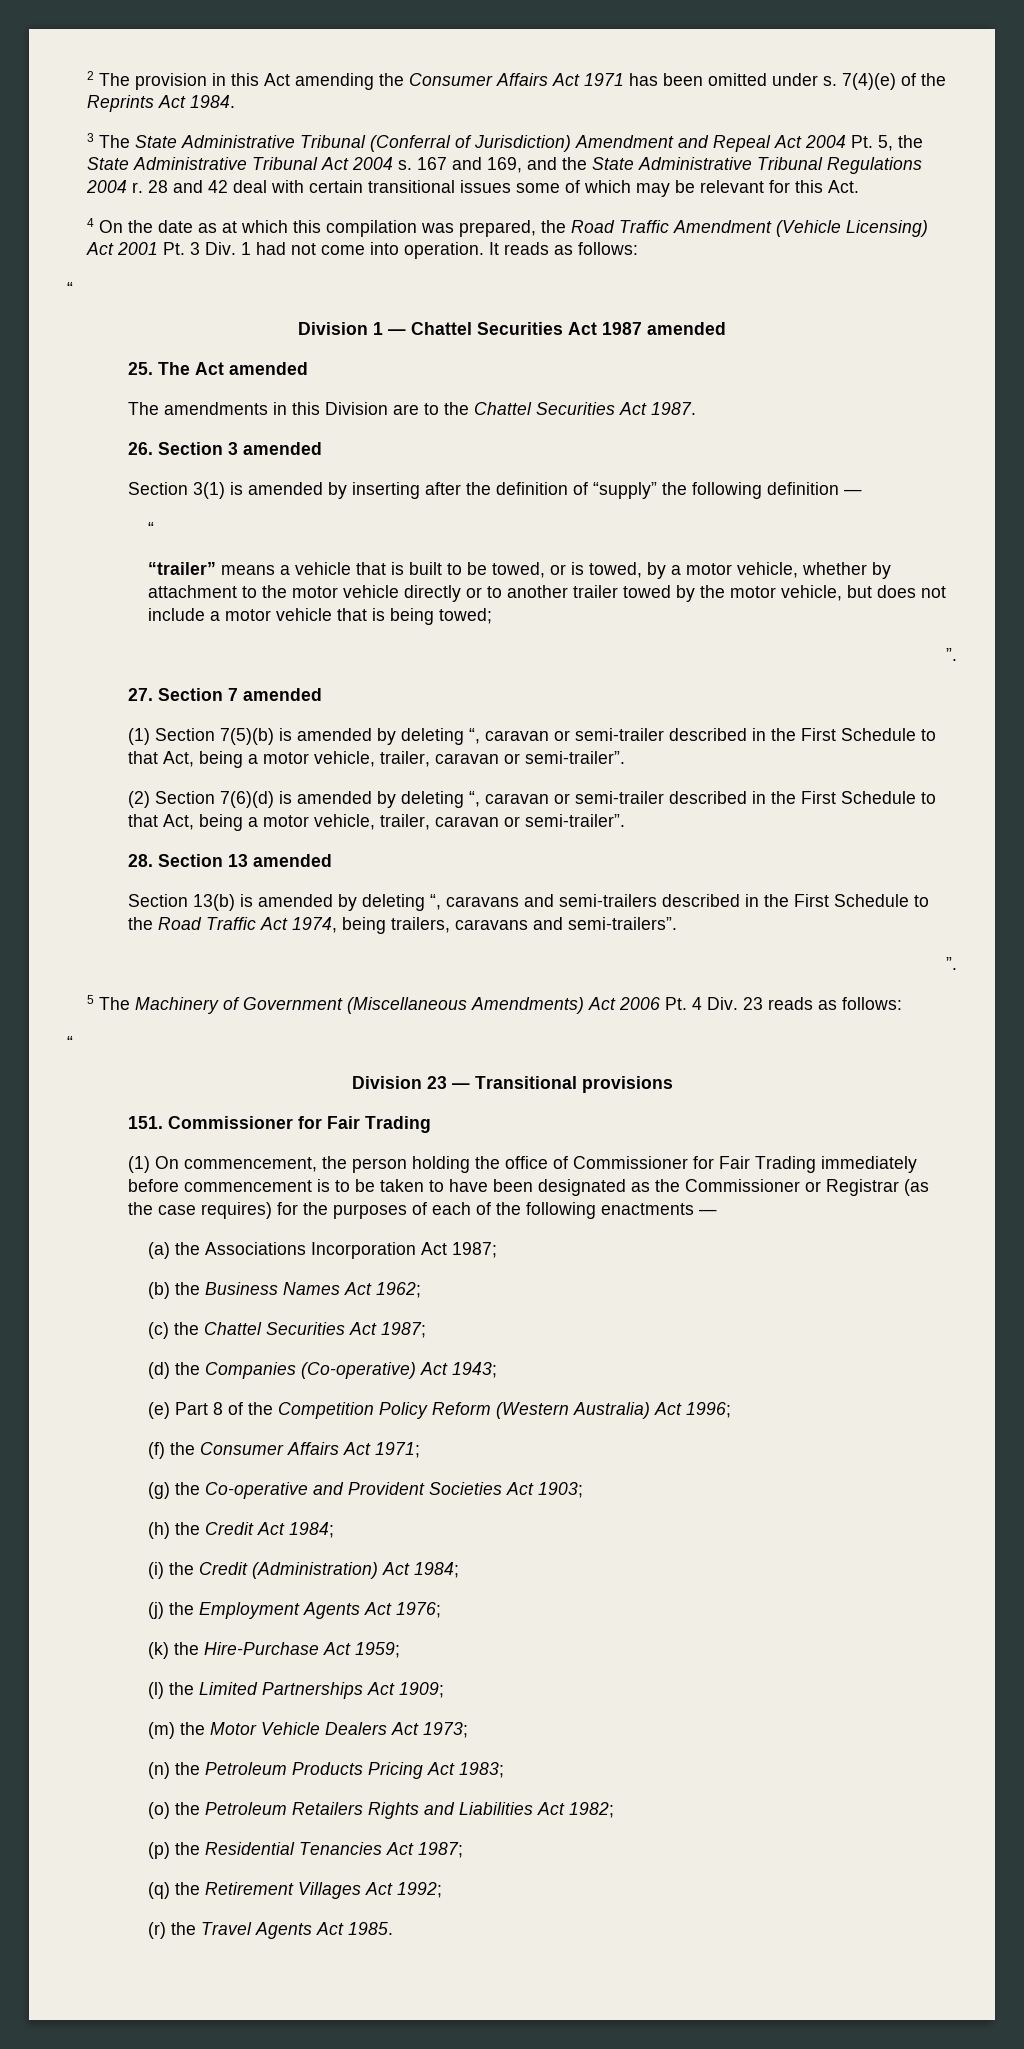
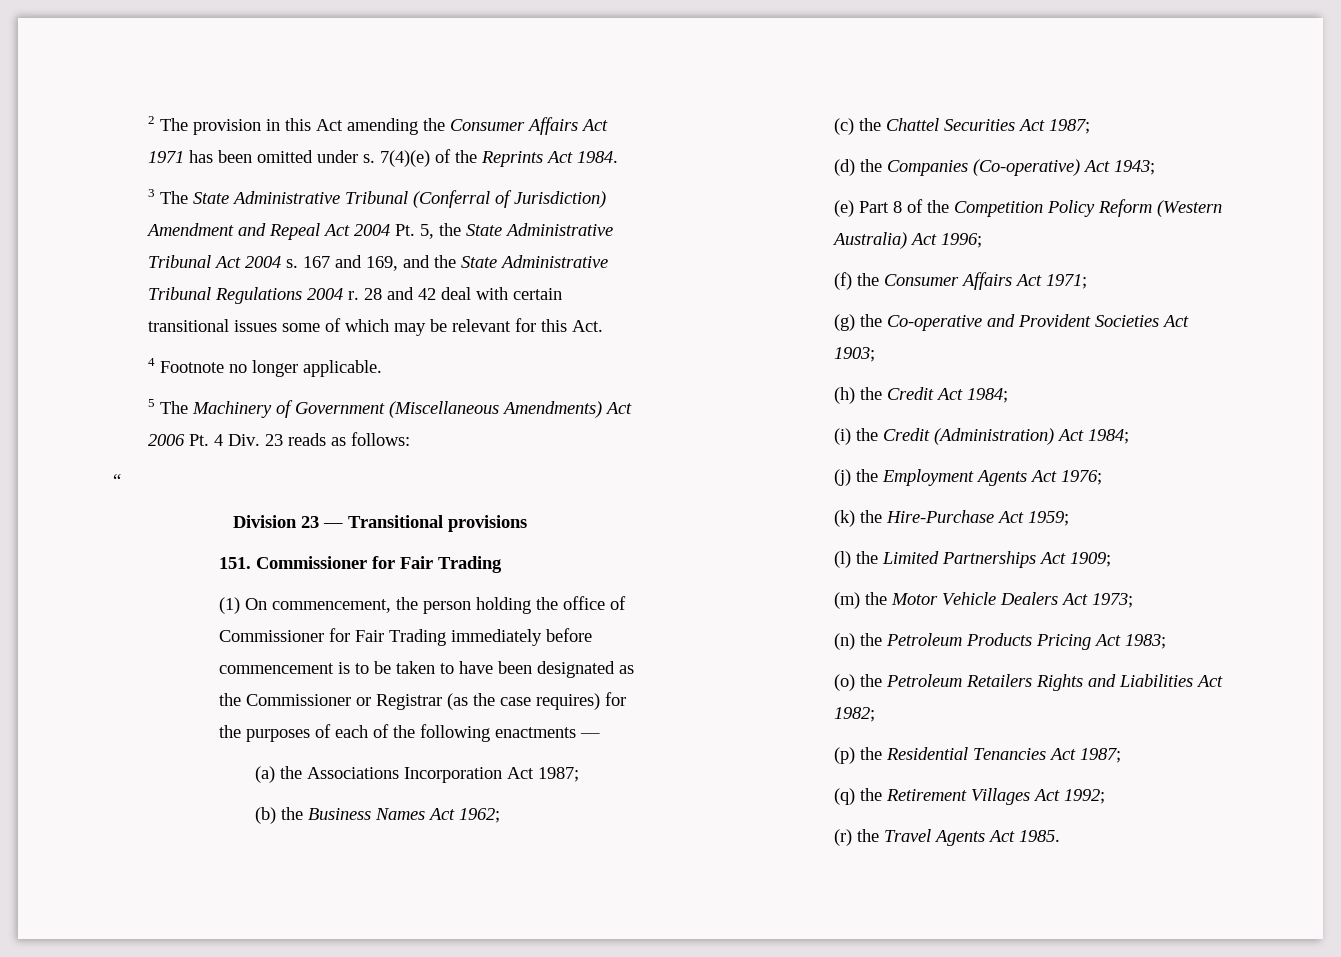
- 4 On the date as at which this compilation was prepared, the Road Traffic Amendment (Vehicle Licensing) Act 2001 Pt. 3 Div. 1 had not come into operation. It reads as follows:
- “
- Division 1 — Chattel Securities Act 1987 amended
- 25. The Act amended
- The amendments in this Division are to the Chattel Securities Act 1987.
- 26. Section 3 amended
- Section 3(1) is amended by inserting after the definition of “supply” the following definition —
- “
- “trailer” means a vehicle that is built to be towed, or is towed, by a motor vehicle, whether by attachment to the motor vehicle directly or to another trailer towed by the motor vehicle, but does not include a motor vehicle that is being towed;
- ”.
- 27. Section 7 amended
- (1) Section 7(5)(b) is amended by deleting “, caravan or semi-trailer described in the First Schedule to that Act, being a motor vehicle, trailer, caravan or semi-trailer”.
- (2) Section 7(6)(d) is amended by deleting “, caravan or semi-trailer described in the First Schedule to that Act, being a motor vehicle, trailer, caravan or semi-trailer”.
- 28. Section 13 amended
- Section 13(b) is amended by deleting “, caravans and semi-trailers described in the First Schedule to the Road Traffic Act 1974, being trailers, caravans and semi-trailers”.
- ”.
+ 4 Footnote no longer applicable.

